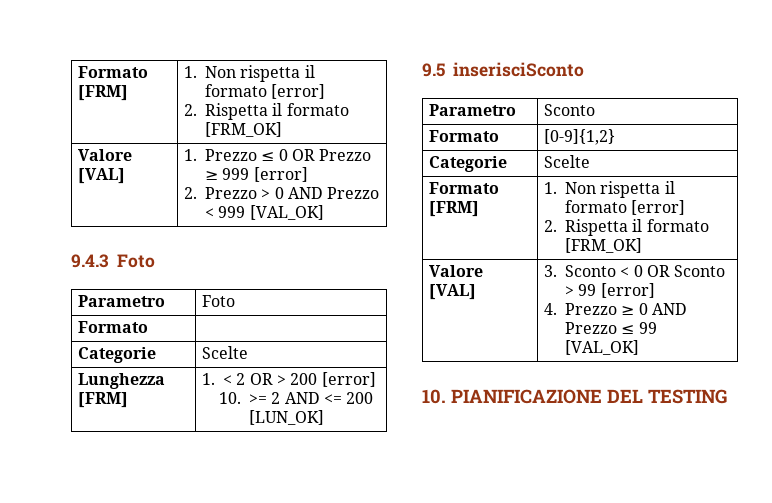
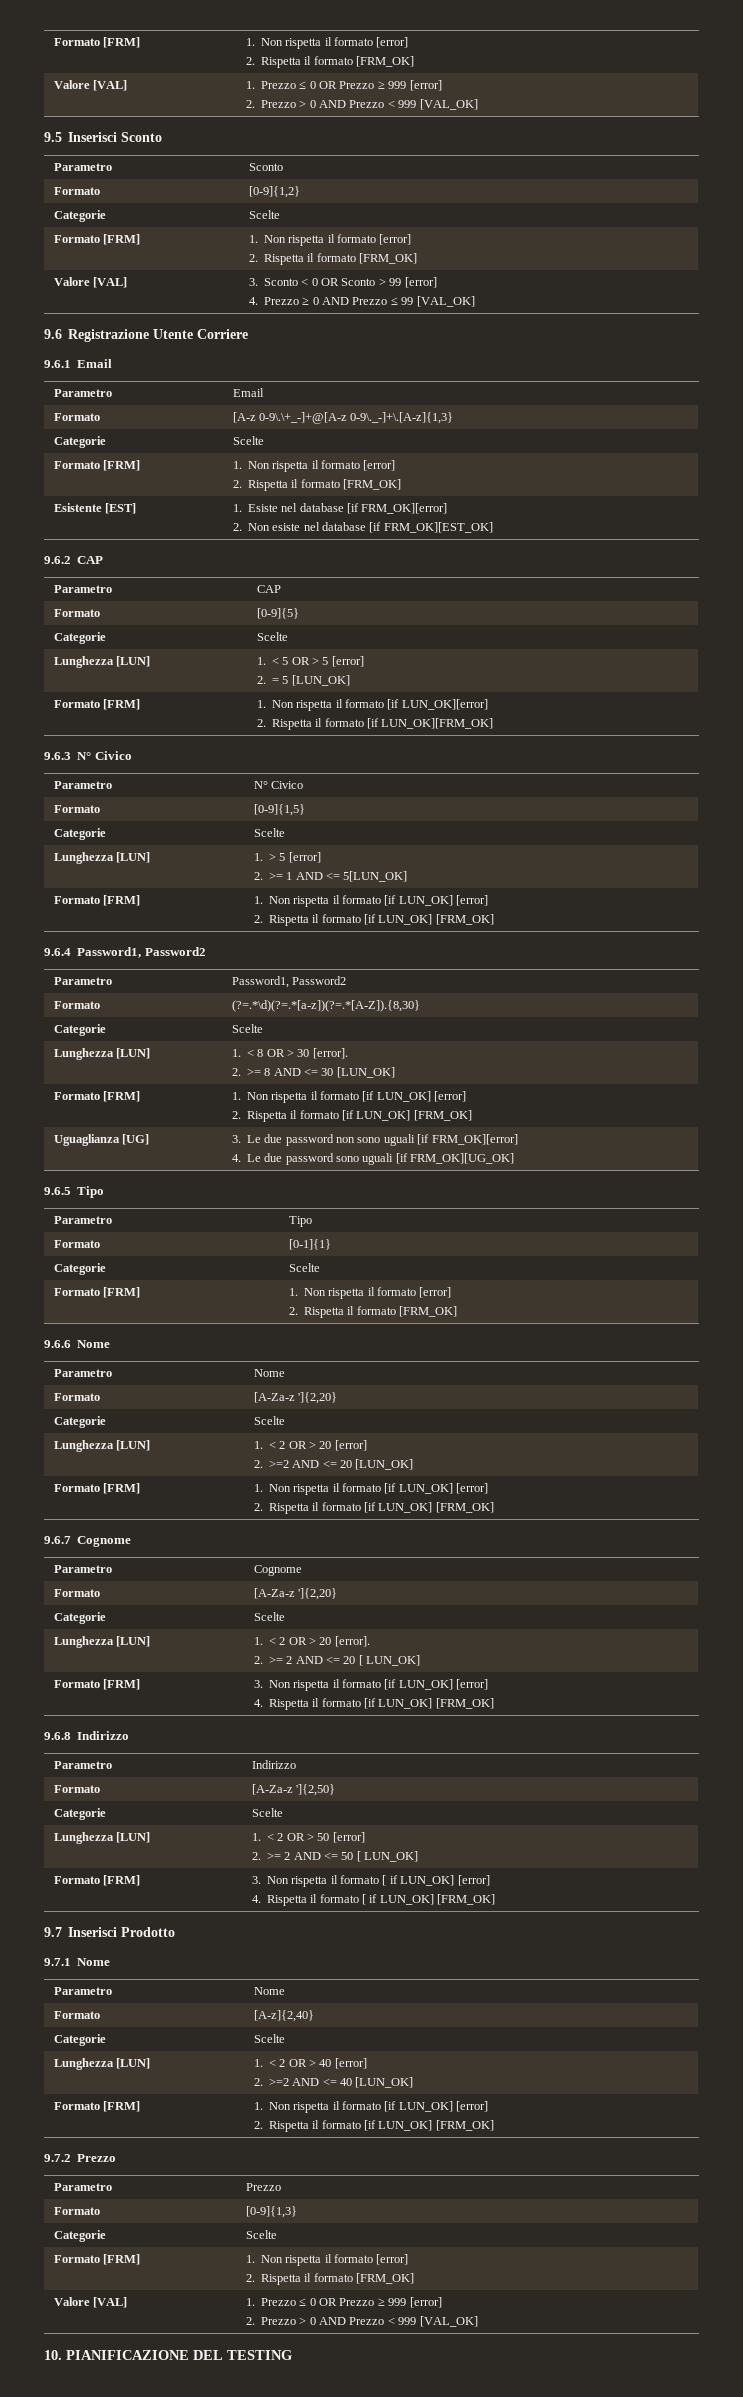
- 9.4.3 Foto
- Parametro | Foto
- Formato |
- Categorie | Scelte
- Lunghezza [FRM] | 1. < 2 OR > 200 [error]
- 10. >= 2 AND <= 200 [LUN_OK]
- 9.5 inserisciSconto
+ 9.5 Inserisci Sconto
+ 9.6 Registrazione Utente Corriere
+ 9.6.1 Email
+ Parametro | Email
+ Formato | [A-z 0-9\.\+_-]+@[A-z 0-9\._-]+\.[A-z]{1,3}
+ Categorie | Scelte
+ Formato [FRM] | 1. Non rispetta il formato [error]
+ 2. Rispetta il formato [FRM_OK]
+ Esistente [EST] | 1. Esiste nel database [if FRM_OK][error]
+ 2. Non esiste nel database [if FRM_OK][EST_OK]
+ 9.6.2 CAP
+ Parametro | CAP
+ Formato | [0-9]{5}
+ Categorie | Scelte
+ Lunghezza [LUN] | 1. < 5 OR > 5 [error]
+ 2. = 5 [LUN_OK]
+ Formato [FRM] | 1. Non rispetta il formato [if LUN_OK][error]
+ 2. Rispetta il formato [if LUN_OK][FRM_OK]
+ 9.6.3 N° Civico
+ Parametro | N° Civico
+ Formato | [0-9]{1,5}
+ Categorie | Scelte
+ Lunghezza [LUN] | 1. > 5 [error]
+ 2. >= 1 AND <= 5[LUN_OK]
+ Formato [FRM] | 1. Non rispetta il formato [if LUN_OK] [error]
+ 2. Rispetta il formato [if LUN_OK] [FRM_OK]
+ 9.6.4 Password1, Password2
+ Parametro | Password1, Password2
+ Formato | (?=.*\d)(?=.*[a-z])(?=.*[A-Z]).{8,30}
+ Categorie | Scelte
+ Lunghezza [LUN] | 1. < 8 OR > 30 [error].
+ 2. >= 8 AND <= 30 [LUN_OK]
+ Formato [FRM] | 1. Non rispetta il formato [if LUN_OK] [error]
+ 2. Rispetta il formato [if LUN_OK] [FRM_OK]
+ Uguaglianza [UG] | 3. Le due password non sono uguali [if FRM_OK][error]
+ 4. Le due password sono uguali [if FRM_OK][UG_OK]
+ 9.6.5 Tipo
+ Parametro | Tipo
+ Formato | [0-1]{1}
+ Categorie | Scelte
+ Formato [FRM] | 1. Non rispetta il formato [error]
+ 2. Rispetta il formato [FRM_OK]
+ 9.6.6 Nome
+ Parametro | Nome
+ Formato | [A-Za-z ']{2,20}
+ Categorie | Scelte
+ Lunghezza [LUN] | 1. < 2 OR > 20 [error]
+ 2. >=2 AND <= 20 [LUN_OK]
+ Formato [FRM] | 1. Non rispetta il formato [if LUN_OK] [error]
+ 2. Rispetta il formato [if LUN_OK] [FRM_OK]
+ 9.6.7 Cognome
+ Parametro | Cognome
+ Formato | [A-Za-z ']{2,20}
+ Categorie | Scelte
+ Lunghezza [LUN] | 1. < 2 OR > 20 [error].
+ 2. >= 2 AND <= 20 [ LUN_OK]
+ Formato [FRM] | 3. Non rispetta il formato [if LUN_OK] [error]
+ 4. Rispetta il formato [if LUN_OK] [FRM_OK]
+ 9.6.8 Indirizzo
+ Parametro | Indirizzo
+ Formato | [A-Za-z ']{2,50}
+ Categorie | Scelte
+ Lunghezza [LUN] | 1. < 2 OR > 50 [error]
+ 2. >= 2 AND <= 50 [ LUN_OK]
+ Formato [FRM] | 3. Non rispetta il formato [ if LUN_OK] [error]
+ 4. Rispetta il formato [ if LUN_OK] [FRM_OK]
+ 9.7 Inserisci Prodotto
+ 9.7.1 Nome
+ Parametro | Nome
+ Formato | [A-z]{2,40}
+ Categorie | Scelte
+ Lunghezza [LUN] | 1. < 2 OR > 40 [error]
+ 2. >=2 AND <= 40 [LUN_OK]
+ Formato [FRM] | 1. Non rispetta il formato [if LUN_OK] [error]
+ 2. Rispetta il formato [if LUN_OK] [FRM_OK]
+ 9.7.2 Prezzo
+ Parametro | Prezzo
+ Formato | [0-9]{1,3}
+ Categorie | Scelte
+ Formato [FRM] | 1. Non rispetta il formato [error]
+ 2. Rispetta il formato [FRM_OK]
+ Valore [VAL] | 1. Prezzo ≤ 0 OR Prezzo ≥ 999 [error]
+ 2. Prezzo > 0 AND Prezzo < 999 [VAL_OK]

